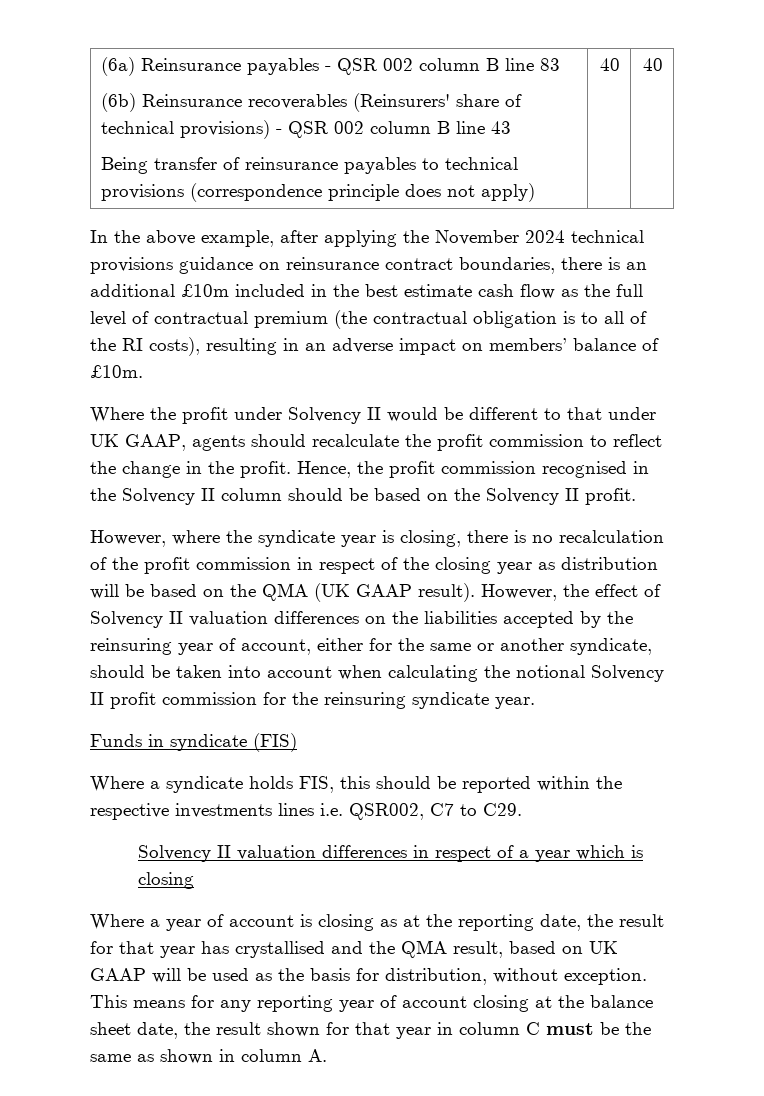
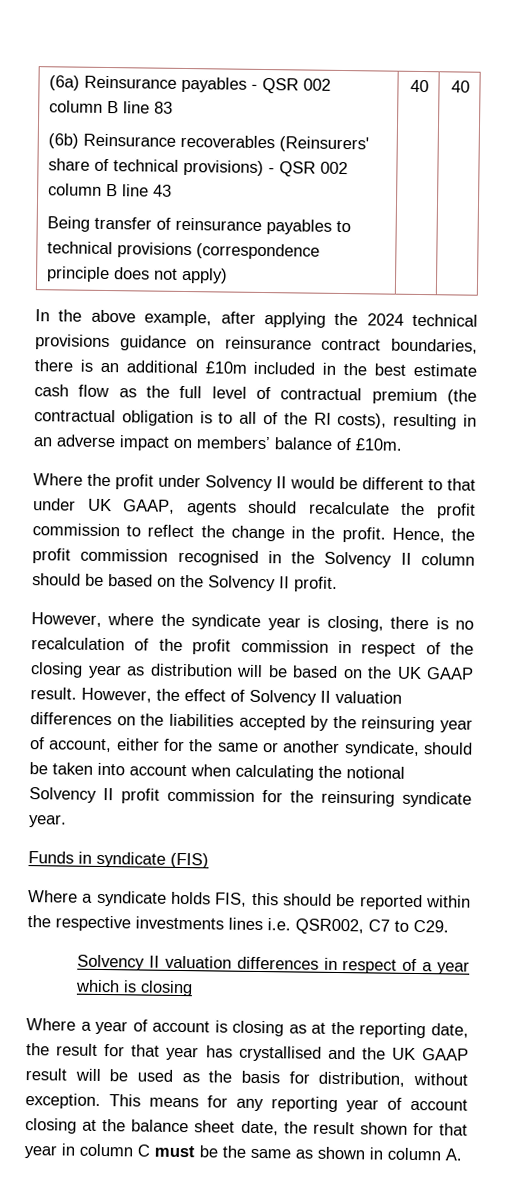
- In the above example, after applying the November 2024 technical provisions guidance on reinsurance contract boundaries, there is an additional £10m included in the best estimate cash flow as the full level of contractual premium (the contractual obligation is to all of the RI costs), resulting in an adverse impact on members’ balance of £10m.
+ In the above example, after applying the 2024 technical provisions guidance on reinsurance contract boundaries, there is an additional £10m included in the best estimate cash flow as the full level of contractual premium (the contractual obligation is to all of the RI costs), resulting in an adverse impact on members’ balance of £10m.
- However, where the syndicate year is closing, there is no recalculation of the profit commission in respect of the closing year as distribution will be based on the QMA (UK GAAP result).
+ However, where the syndicate year is closing, there is no recalculation of the profit commission in respect of the closing year as distribution will be based on the UK GAAP result.
- Where a year of account is closing as at the reporting date, the result for that year has crystallised and the QMA result, based on UK GAAP will be used as the basis for distribution, without exception.
+ Where a year of account is closing as at the reporting date, the result for that year has crystallised and the UK GAAP result will be used as the basis for distribution, without exception.

